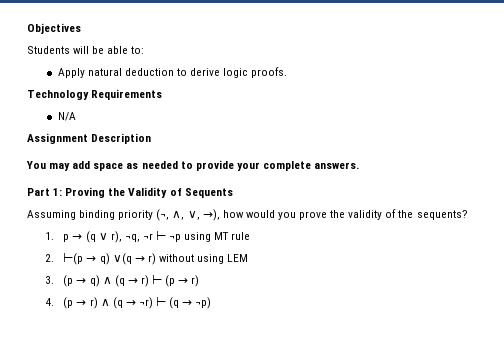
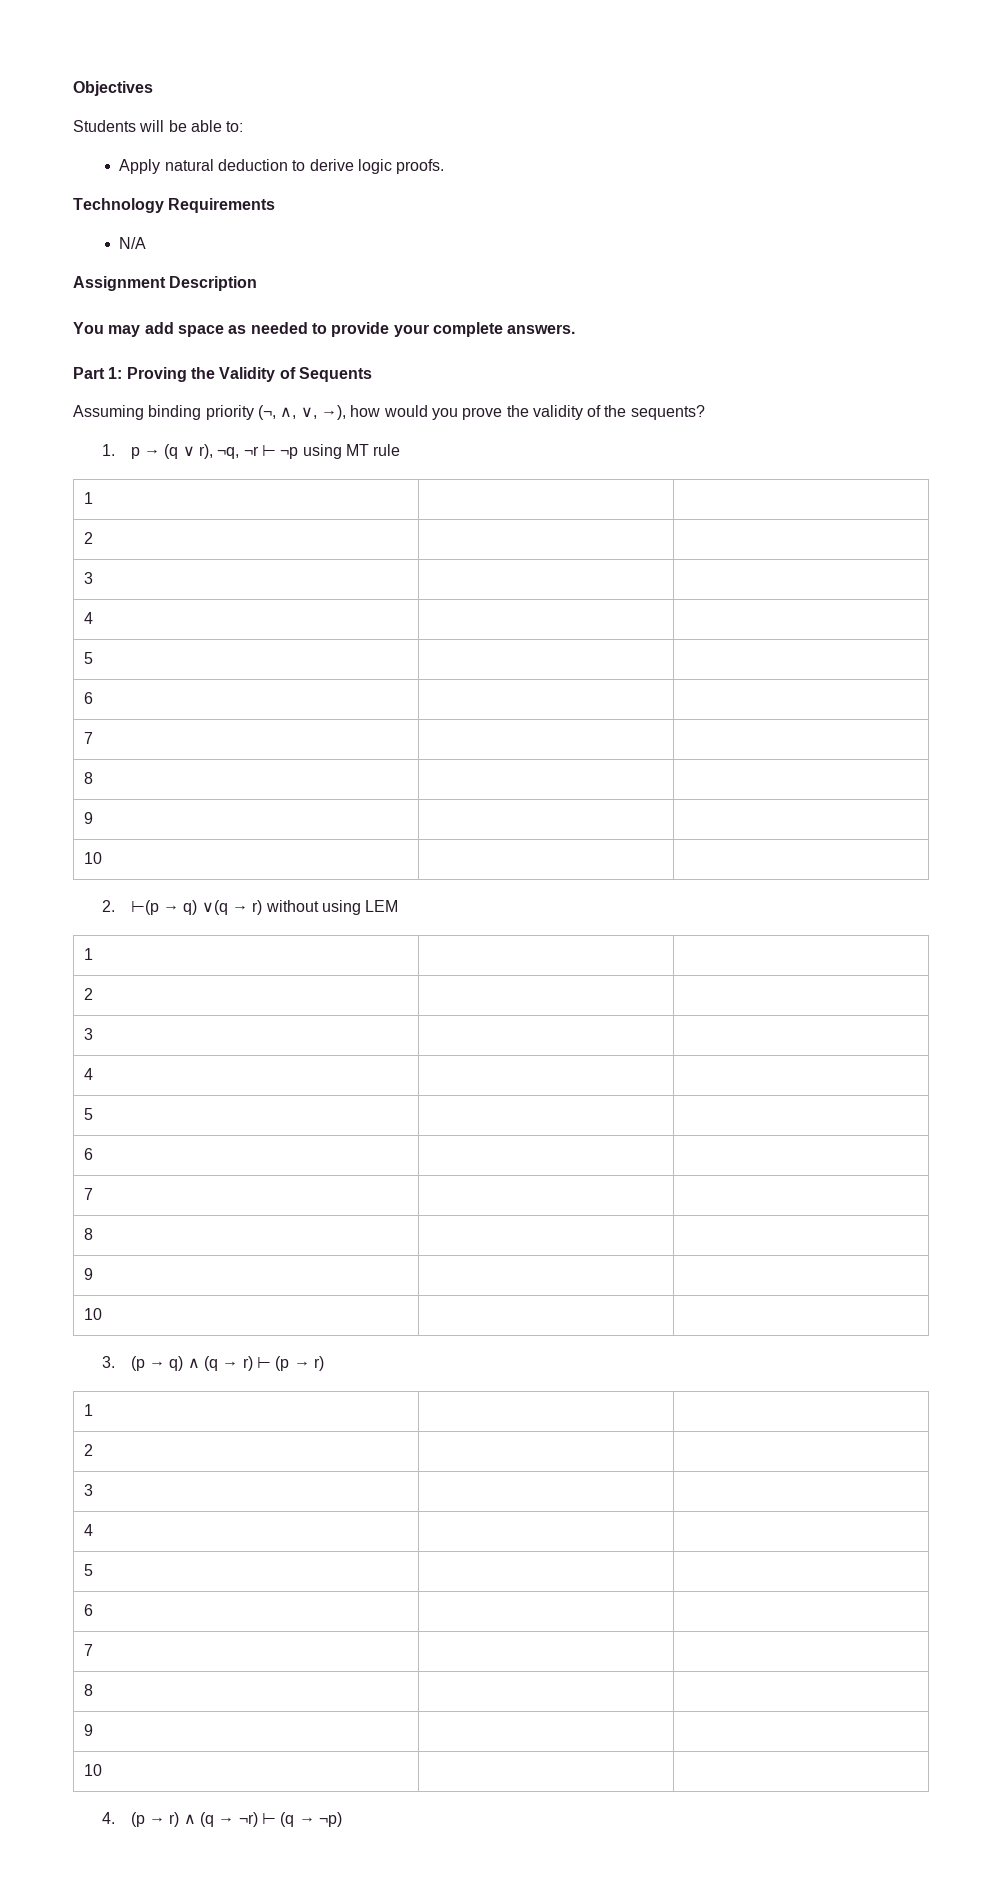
  1. p → (q ∨ r), ¬q, ¬r ⊢ ¬p using MT rule
+ 1 | |
+ 2 | |
+ 3 | |
+ 4 | |
+ 5 | |
+ 6 | |
+ 7 | |
+ 8 | |
+ 9 | |
+ 10 | |
  2. ⊢(p → q) ∨(q → r) without using LEM
+ 1 | |
+ 2 | |
+ 3 | |
+ 4 | |
+ 5 | |
+ 6 | |
+ 7 | |
+ 8 | |
+ 9 | |
+ 10 | |
  3. (p → q) ∧ (q → r) ⊢ (p → r)
+ 1 | |
+ 2 | |
+ 3 | |
+ 4 | |
+ 5 | |
+ 6 | |
+ 7 | |
+ 8 | |
+ 9 | |
+ 10 | |

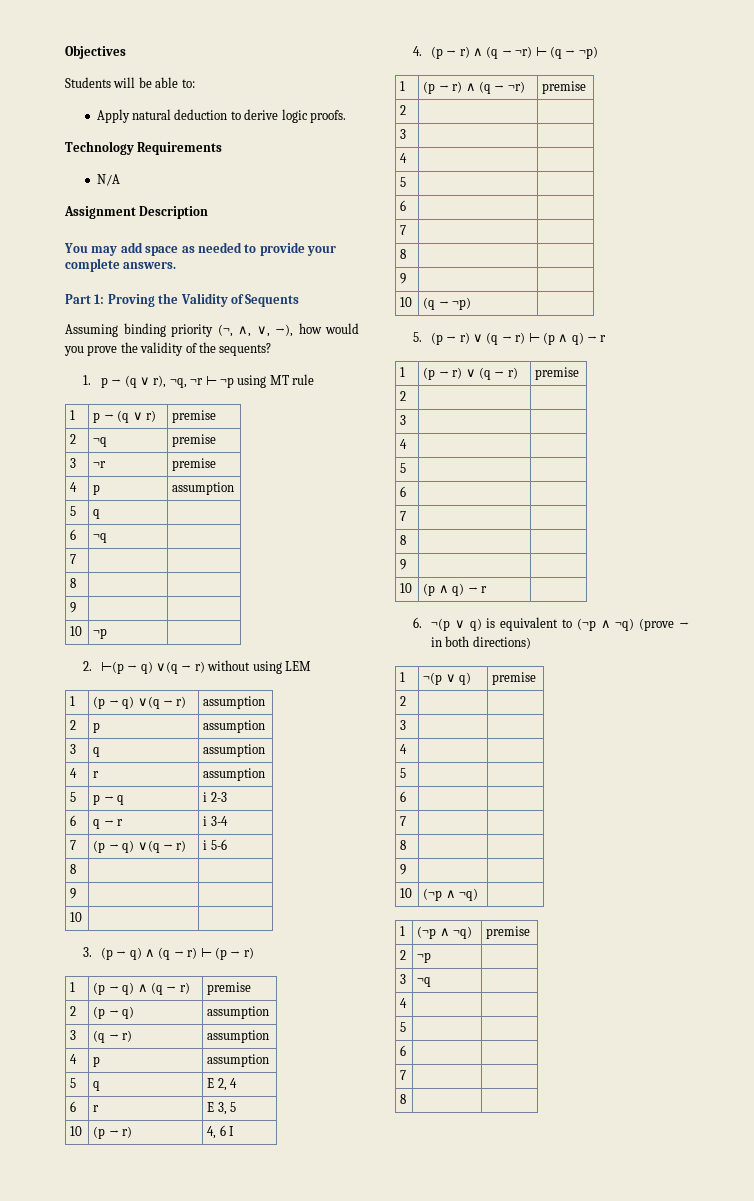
  1. p → (q ∨ r), ¬q, ¬r ⊢ ¬p using MT rule
- 1 | |
+ 1 | p → (q ∨ r) | premise
+ 2 | ¬q | premise
+ 3 | ¬r | premise
+ 4 | p | assumption
+ 5 | q |
+ 6 | ¬q |
+ 7 | |
+ 8 | |
+ 9 | |
+ 10 | ¬p |
+ 2. ⊢(p → q) ∨(q → r) without using LEM
+ 1 | (p → q) ∨(q → r) | assumption
+ 2 | p | assumption
+ 3 | q | assumption
+ 4 | r | assumption
+ 5 | p → q | i 2-3
+ 6 | q → r | i 3-4
+ 7 | (p → q) ∨(q → r) | i 5-6
+ 8 | |
+ 9 | |
+ 10 | |
+ 3. (p → q) ∧ (q → r) ⊢ (p → r)
+ 1 | (p → q) ∧ (q → r) | premise
+ 2 | (p → q) | assumption
+ 3 | (q → r) | assumption
+ 4 | p | assumption
+ 5 | q | E 2, 4
+ 6 | r | E 3, 5
+ 10 | (p → r) | 4, 6 I
+ 4. (p → r) ∧ (q → ¬r) ⊢ (q → ¬p)
+ 1 | (p → r) ∧ (q → ¬r) | premise
  2 | |
  3 | |
  4 | |
  5 | |
  6 | |
  7 | |
  8 | |
  9 | |
- 10 | |
- 2. ⊢(p → q) ∨(q → r) without using LEM
- 1 | |
+ 10 | (q → ¬p) |
+ 5. (p → r) ∨ (q → r) ⊢ (p ∧ q) → r
+ 1 | (p → r) ∨ (q → r) | premise
  2 | |
  3 | |
  4 | |
  5 | |
  6 | |
  7 | |
  8 | |
  9 | |
- 10 | |
- 3. (p → q) ∧ (q → r) ⊢ (p → r)
- 1 | |
+ 10 | (p ∧ q) → r |
+ 6. ¬(p ∨ q) is equivalent to (¬p ∧ ¬q) (prove → in both directions)
+ 1 | ¬(p ∨ q) | premise
  2 | |
  3 | |
  4 | |
  5 | |
  6 | |
  7 | |
  8 | |
  9 | |
- 10 | |
- 4. (p → r) ∧ (q → ¬r) ⊢ (q → ¬p)
+ 10 | (¬p ∧ ¬q) |
+ 1 | (¬p ∧ ¬q) | premise
+ 2 | ¬p |
+ 3 | ¬q |
+ 4 | |
+ 5 | |
+ 6 | |
+ 7 | |
+ 8 | |

